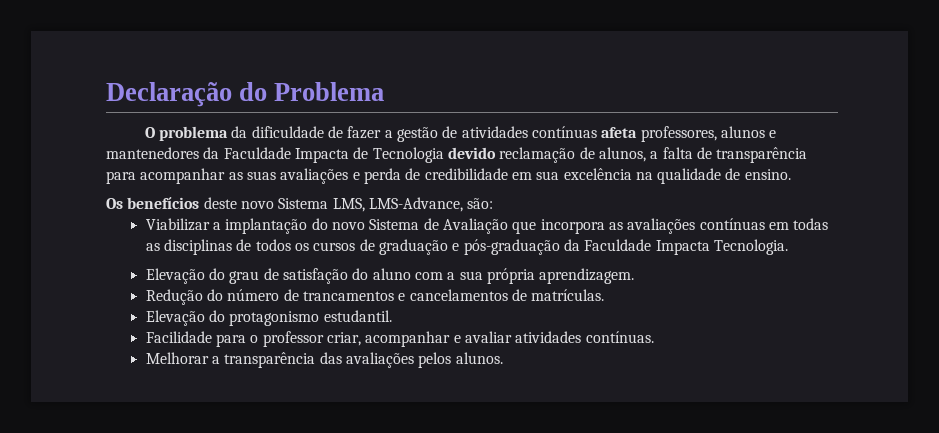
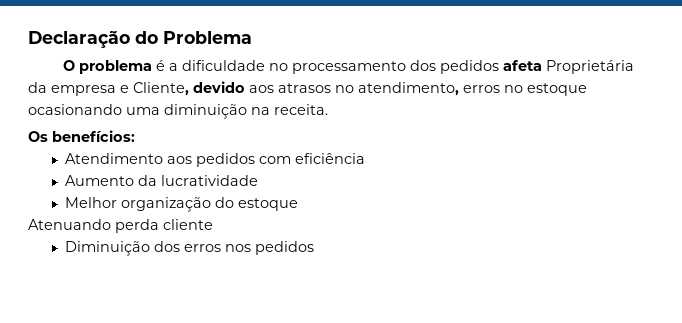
- O problema da dificuldade de fazer a gestão de atividades contínuas afeta professores, alunos e mantenedores da Faculdade Impacta de Tecnologia devido reclamação de alunos, a falta de transparência para acompanhar as suas avaliações e perda de credibilidade em sua excelência na qualidade de ensino.
- Os benefícios deste novo Sistema LMS, LMS-Advance, são:
- Viabilizar a implantação do novo Sistema de Avaliação que incorpora as avaliações contínuas em todas as disciplinas de todos os cursos de graduação e pós-graduação da Faculdade Impacta Tecnologia.
- Elevação do grau de satisfação do aluno com a sua própria aprendizagem.
- Redução do número de trancamentos e cancelamentos de matrículas.
- Elevação do protagonismo estudantil.
- Facilidade para o professor criar, acompanhar e avaliar atividades contínuas.
- Melhorar a transparência das avaliações pelos alunos.
+ O problema é a dificuldade no processamento dos pedidos afeta Proprietária da empresa e Cliente, devido aos atrasos no atendimento, erros no estoque ocasionando uma diminuição na receita.
+ Os benefícios:
+ Atendimento aos pedidos com eficiência
+ Aumento da lucratividade
+ Melhor organização do estoque
+ Atenuando perda cliente
+ Diminuição dos erros nos pedidos

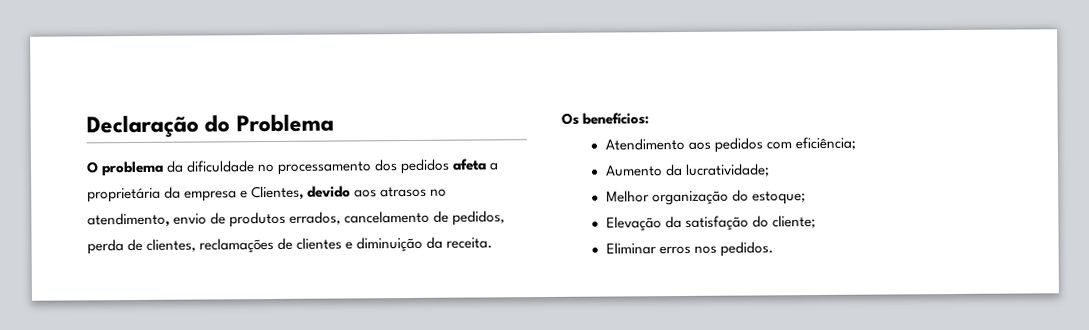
- O problema é a dificuldade no processamento dos pedidos afeta Proprietária da empresa e Cliente, devido aos atrasos no atendimento, erros no estoque ocasionando uma diminuição na receita.
+ O problema da dificuldade no processamento dos pedidos afeta a proprietária da empresa e Clientes, devido aos atrasos no atendimento, envio de produtos errados, cancelamento de pedidos, perda de clientes, reclamações de clientes e diminuição da receita.
- Atendimento aos pedidos com eficiência
+ Atendimento aos pedidos com eficiência;
- Aumento da lucratividade
+ Aumento da lucratividade;
- Melhor organização do estoque
- Atenuando perda cliente
- Diminuição dos erros nos pedidos
+ Melhor organização do estoque;
+ Elevação da satisfação do cliente;
+ Eliminar erros nos pedidos.

